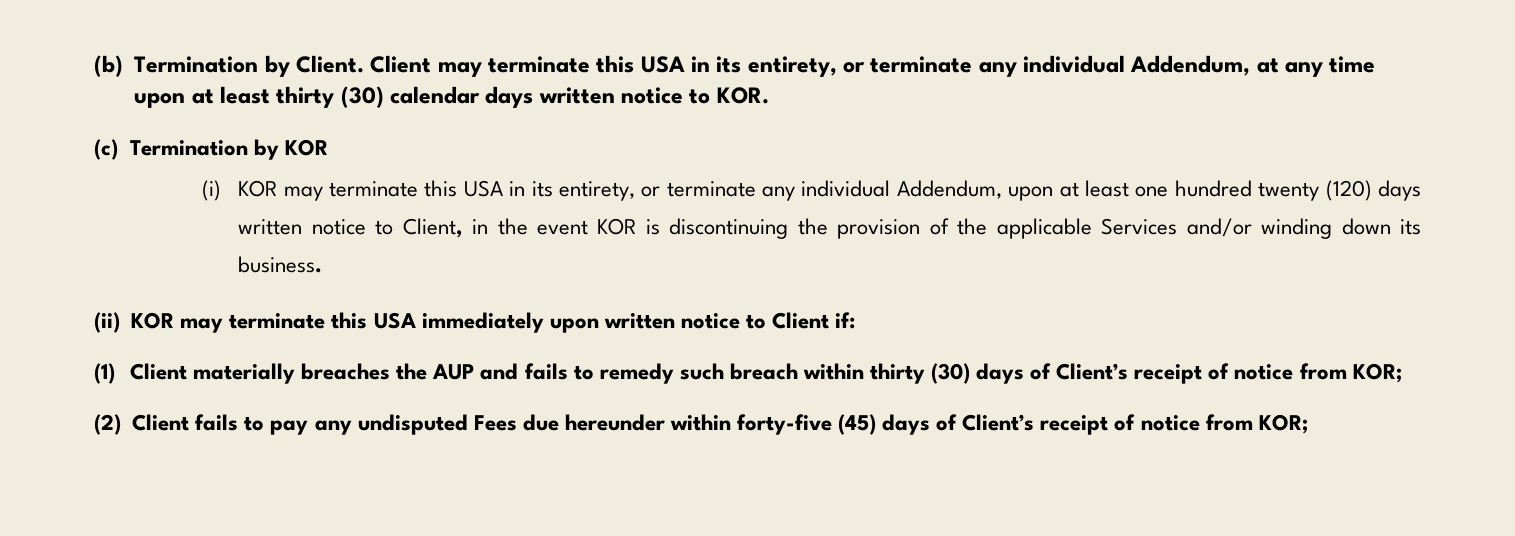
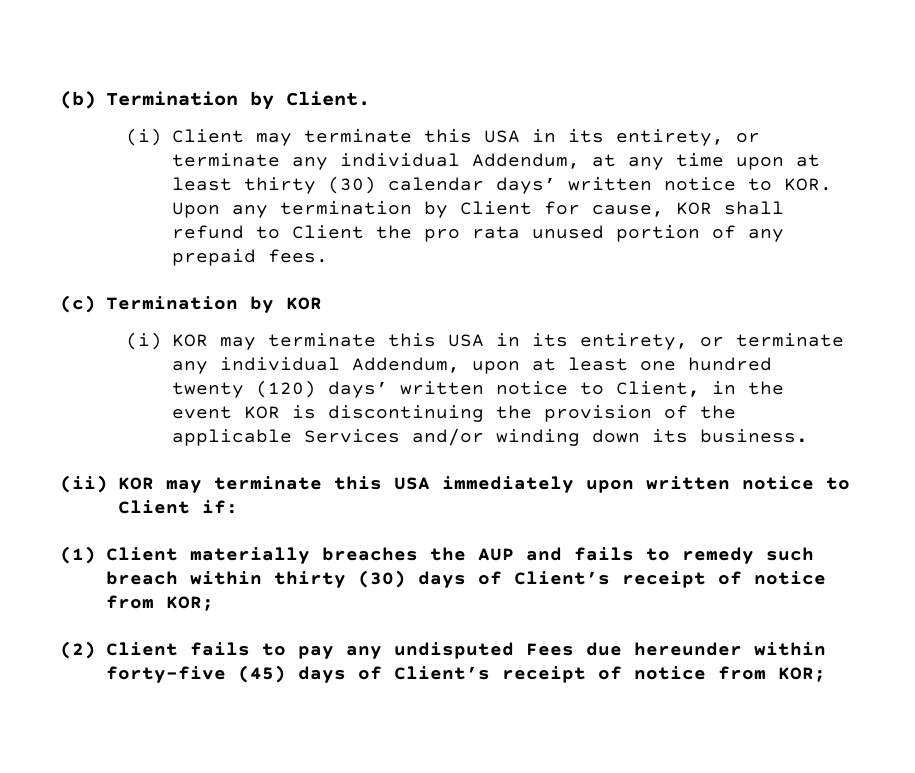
- (b) Termination by Client. Client may terminate this USA in its entirety, or terminate any individual Addendum, at any time upon at least thirty (30) calendar days written notice to KOR.
+ (b) Termination by Client.
+ (i) Client may terminate this USA in its entirety, or terminate any individual Addendum, at any time upon at least thirty (30) calendar days’ written notice to KOR. Upon any termination by Client for cause, KOR shall refund to Client the pro rata unused portion of any prepaid fees.
- (i) KOR may terminate this USA in its entirety, or terminate any individual Addendum, upon at least one hundred twenty (120) days written notice to Client, in the event KOR is discontinuing the provision of the applicable Services and/or winding down its business.
+ (i) KOR may terminate this USA in its entirety, or terminate any individual Addendum, upon at least one hundred twenty (120) days’ written notice to Client, in the event KOR is discontinuing the provision of the applicable Services and/or winding down its business.

